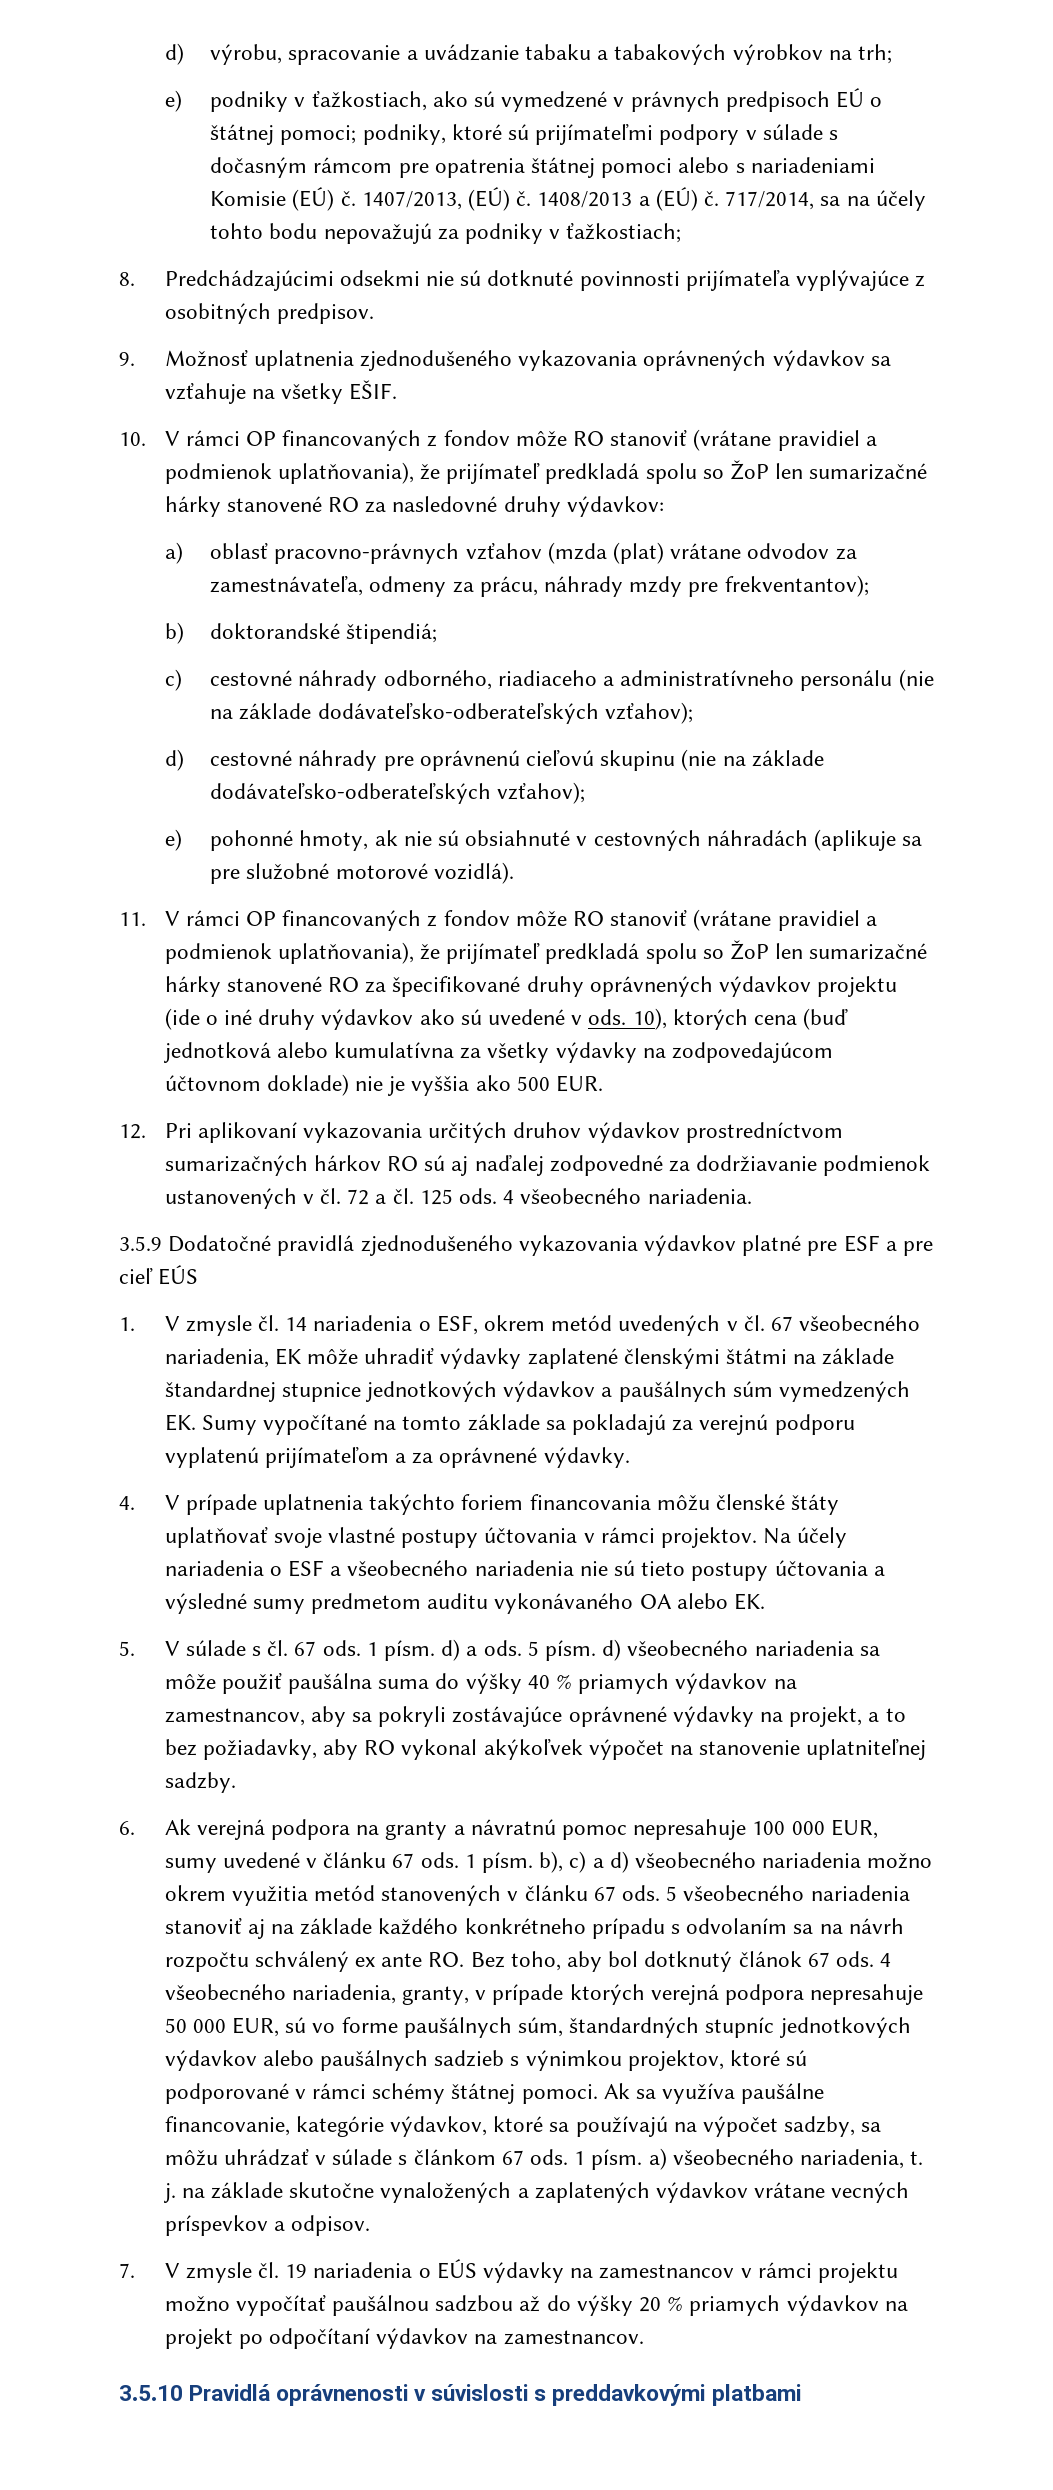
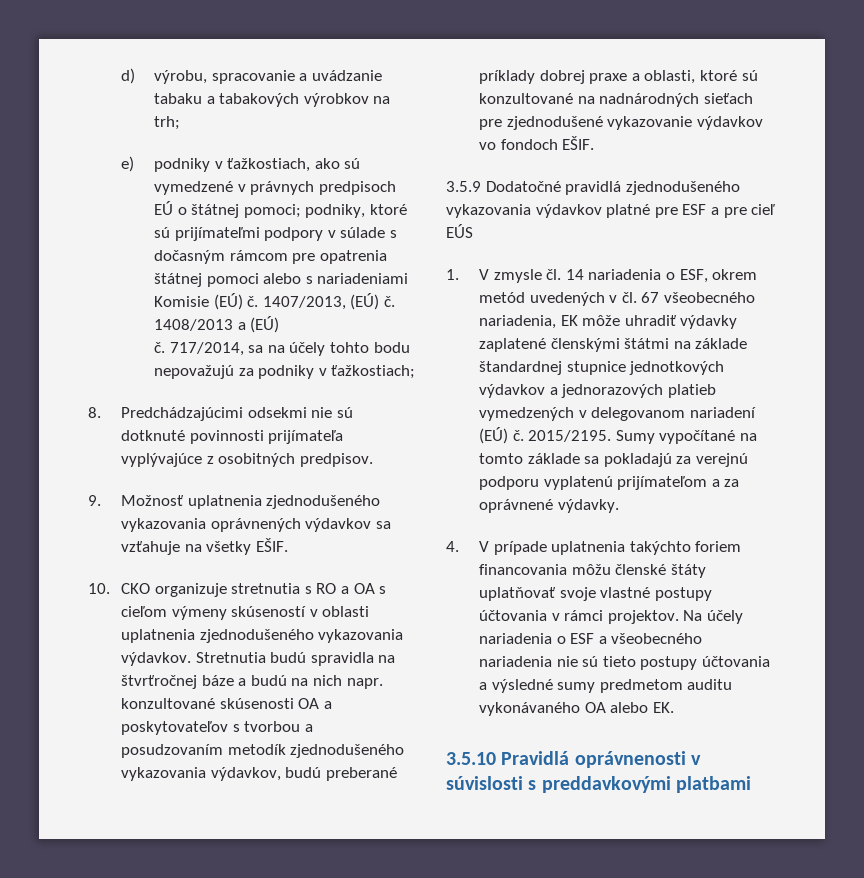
- 1408/2013 a (EÚ) č.
+ 1408/2013 a (EÚ)
+ č.
- 10. V rámci OP financovaných z fondov môže RO stanoviť (vrátane pravidiel a podmienok uplatňovania), že prijímateľ predkladá spolu so ŽoP len sumarizačné hárky stanovené RO za nasledovné druhy výdavkov:
- a) oblasť pracovno-právnych vzťahov (mzda (plat) vrátane odvodov za zamestnávateľa, odmeny za prácu, náhrady mzdy pre frekventantov);
- b) doktorandské štipendiá;
- c) cestovné náhrady odborného, riadiaceho a administratívneho personálu (nie na základe dodávateľsko-odberateľských vzťahov);
- d) cestovné náhrady pre oprávnenú cieľovú skupinu (nie na základe dodávateľsko-odberateľských vzťahov);
- e) pohonné hmoty, ak nie sú obsiahnuté v cestovných náhradách (aplikuje sa pre služobné motorové vozidlá).
- 11. V rámci OP financovaných z fondov môže RO stanoviť (vrátane pravidiel a podmienok uplatňovania), že prijímateľ predkladá spolu so ŽoP len sumarizačné hárky stanovené RO za špecifikované druhy oprávnených výdavkov projektu (ide o iné druhy výdavkov ako sú uvedené v ods. 10), ktorých cena (buď jednotková alebo kumulatívna za všetky výdavky na zodpovedajúcom účtovnom doklade) nie je vyššia ako 500 EUR.
- 12. Pri aplikovaní vykazovania určitých druhov výdavkov prostredníctvom sumarizačných hárkov RO sú aj naďalej zodpovedné za dodržiavanie podmienok ustanovených v čl. 72 a čl. 125 ods. 4 všeobecného nariadenia.
+ 10. CKO organizuje stretnutia s RO a OA s cieľom výmeny skúseností v oblasti uplatnenia zjednodušeného vykazovania výdavkov. Stretnutia budú spravidla na štvrťročnej báze a budú na nich napr. konzultované skúsenosti OA a poskytovateľov s tvorbou a posudzovaním metodík zjednodušeného vykazovania výdavkov, budú preberané príklady dobrej praxe a oblasti, ktoré sú konzultované na nadnárodných sieťach pre zjednodušené vykazovanie výdavkov vo fondoch EŠIF.
- 1. V zmysle čl. 14 nariadenia o ESF, okrem metód uvedených v čl. 67 všeobecného nariadenia, EK môže uhradiť výdavky zaplatené členskými štátmi na základe štandardnej stupnice jednotkových výdavkov a paušálnych súm vymedzených EK. Sumy vypočítané na tomto základe sa pokladajú za verejnú podporu vyplatenú prijímateľom a za oprávnené výdavky.
+ 1. V zmysle čl. 14 nariadenia o ESF, okrem metód uvedených v čl. 67 všeobecného nariadenia, EK môže uhradiť výdavky zaplatené členskými štátmi na základe štandardnej stupnice jednotkových výdavkov a jednorazových platieb vymedzených v delegovanom nariadení (EÚ) č. 2015/2195. Sumy vypočítané na tomto základe sa pokladajú za verejnú podporu vyplatenú prijímateľom a za oprávnené výdavky.
- 5. V súlade s čl. 67 ods. 1 písm. d) a ods. 5 písm. d) všeobecného nariadenia sa môže použiť paušálna suma do výšky 40 % priamych výdavkov na zamestnancov, aby sa pokryli zostávajúce oprávnené výdavky na projekt, a to bez požiadavky, aby RO vykonal akýkoľvek výpočet na stanovenie uplatniteľnej sadzby.
- 6. Ak verejná podpora na granty a návratnú pomoc nepresahuje 100 000 EUR, sumy uvedené v článku 67 ods. 1 písm. b), c) a d) všeobecného nariadenia možno okrem využitia metód stanovených v článku 67 ods. 5 všeobecného nariadenia stanoviť aj na základe každého konkrétneho prípadu s odvolaním sa na návrh rozpočtu schválený ex ante RO. Bez toho, aby bol dotknutý článok 67 ods. 4 všeobecného nariadenia, granty, v prípade ktorých verejná podpora nepresahuje 50 000 EUR, sú vo forme paušálnych súm, štandardných stupníc jednotkových výdavkov alebo paušálnych sadzieb s výnimkou projektov, ktoré sú podporované v rámci schémy štátnej pomoci. Ak sa využíva paušálne financovanie, kategórie výdavkov, ktoré sa používajú na výpočet sadzby, sa môžu uhrádzať v súlade s článkom 67 ods. 1 písm. a) všeobecného nariadenia, t. j. na základe skutočne vynaložených a zaplatených výdavkov vrátane vecných príspevkov a odpisov.
- 7. V zmysle čl. 19 nariadenia o EÚS výdavky na zamestnancov v rámci projektu možno vypočítať paušálnou sadzbou až do výšky 20 % priamych výdavkov na projekt po odpočítaní výdavkov na zamestnancov.

